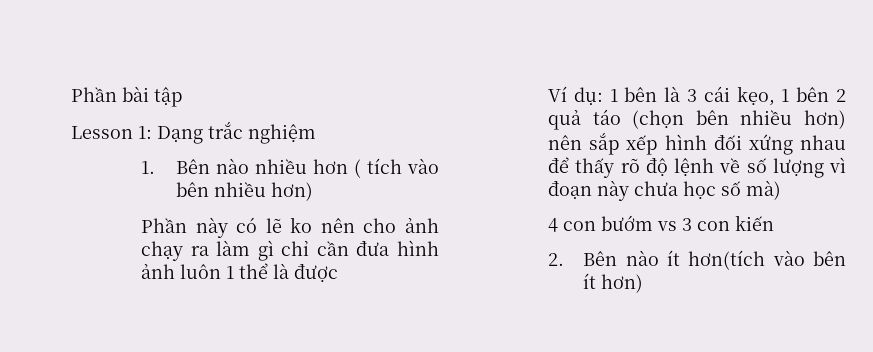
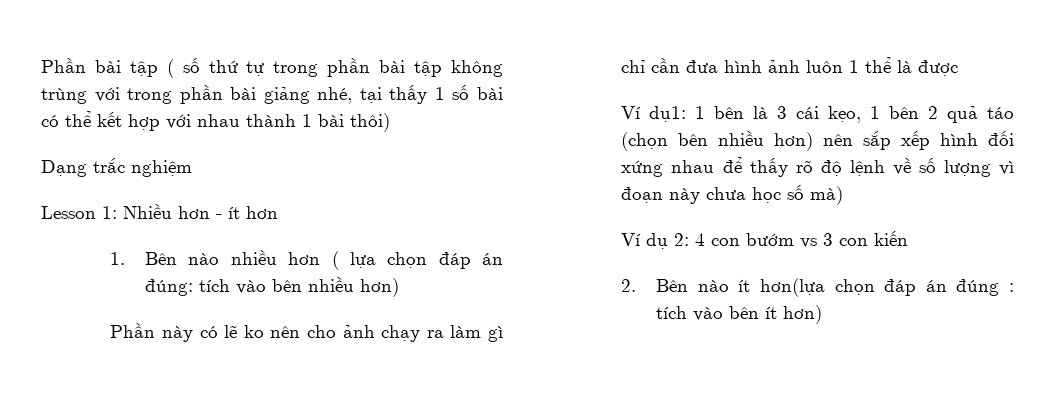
- Phần bài tập
- Lesson 1: Dạng trắc nghiệm
+ Phần bài tập ( số thứ tự trong phần bài tập không trùng với trong phần bài giảng nhé, tại thấy 1 số bài có thể kết hợp với nhau thành 1 bài thôi)
+ Dạng trắc nghiệm
+ Lesson 1: Nhiều hơn - ít hơn
- 1. Bên nào nhiều hơn ( tích vào bên nhiều hơn)
+ 1. Bên nào nhiều hơn ( lựa chọn đáp án đúng: tích vào bên nhiều hơn)
- Ví dụ: 1 bên là 3 cái kẹo, 1 bên 2 quả táo (chọn bên nhiều hơn) nên sắp xếp hình đối xứng nhau để thấy rõ độ lệnh về số lượng vì đoạn này chưa học số mà)
+ Ví dụ1: 1 bên là 3 cái kẹo, 1 bên 2 quả táo (chọn bên nhiều hơn) nên sắp xếp hình đối xứng nhau để thấy rõ độ lệnh về số lượng vì đoạn này chưa học số mà)
- 4 con bướm vs 3 con kiến
+ Ví dụ 2: 4 con bướm vs 3 con kiến
- 2. Bên nào ít hơn(tích vào bên ít hơn)
+ 2. Bên nào ít hơn(lựa chọn đáp án đúng : tích vào bên ít hơn)

